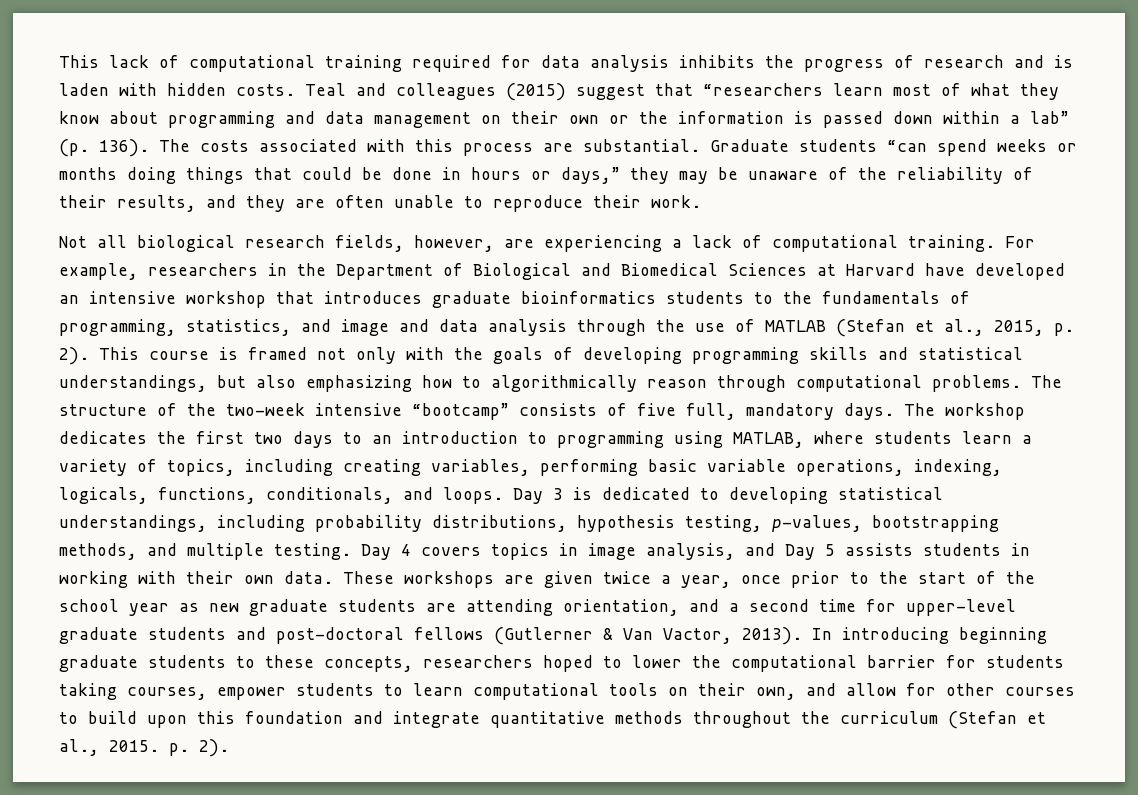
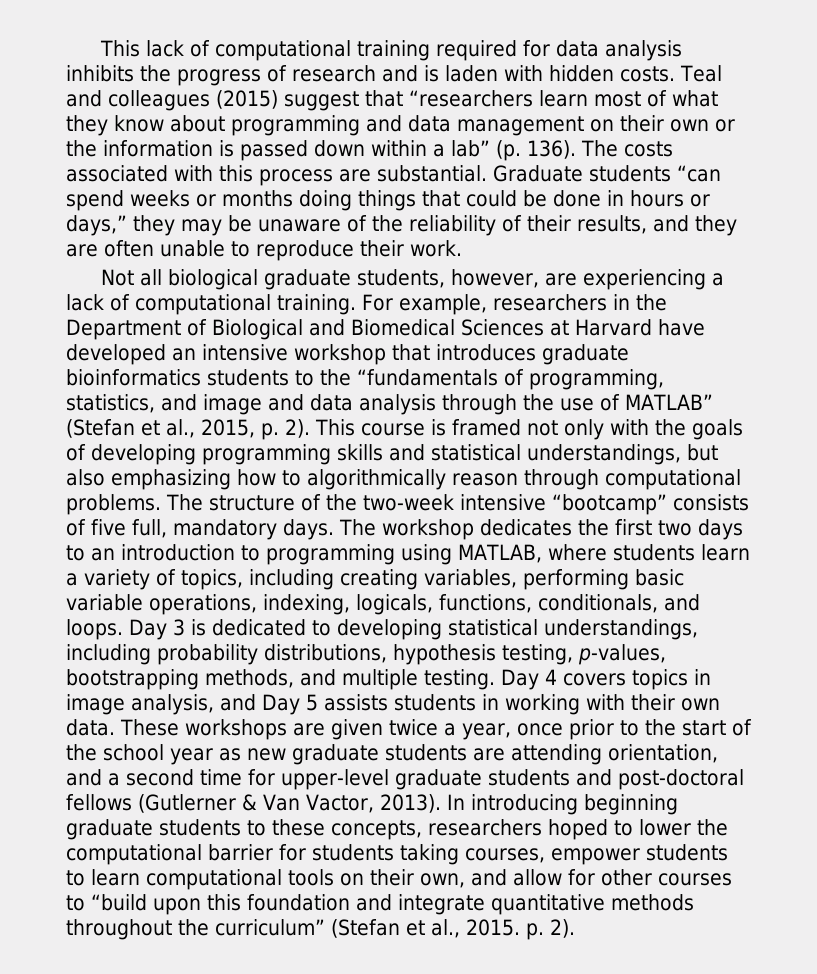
- Not all biological research fields, however, are experiencing a lack of computational training.
+ Not all biological graduate students, however, are experiencing a lack of computational training.
- For example, researchers in the Department of Biological and Biomedical Sciences at Harvard have developed an intensive workshop that introduces graduate bioinformatics students to the fundamentals of programming, statistics, and image and data analysis through the use of MATLAB (Stefan et al., 2015, p. 2).
+ For example, researchers in the Department of Biological and Biomedical Sciences at Harvard have developed an intensive workshop that introduces graduate bioinformatics students to the “fundamentals of programming, statistics, and image and data analysis through the use of MATLAB” (Stefan et al., 2015, p. 2).
- In introducing beginning graduate students to these concepts, researchers hoped to lower the computational barrier for students taking courses, empower students to learn computational tools on their own, and allow for other courses to build upon this foundation and integrate quantitative methods throughout the curriculum (Stefan et al., 2015. p. 2).
+ In introducing beginning graduate students to these concepts, researchers hoped to lower the computational barrier for students taking courses, empower students to learn computational tools on their own, and allow for other courses to “build upon this foundation and integrate quantitative methods throughout the curriculum” (Stefan et al., 2015. p. 2).

